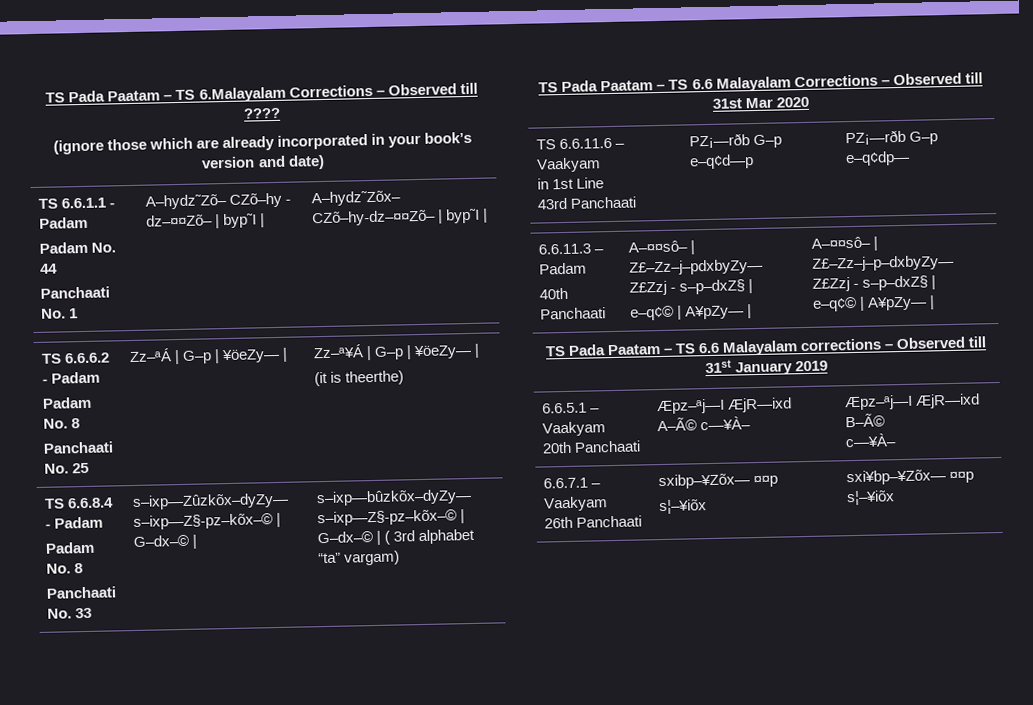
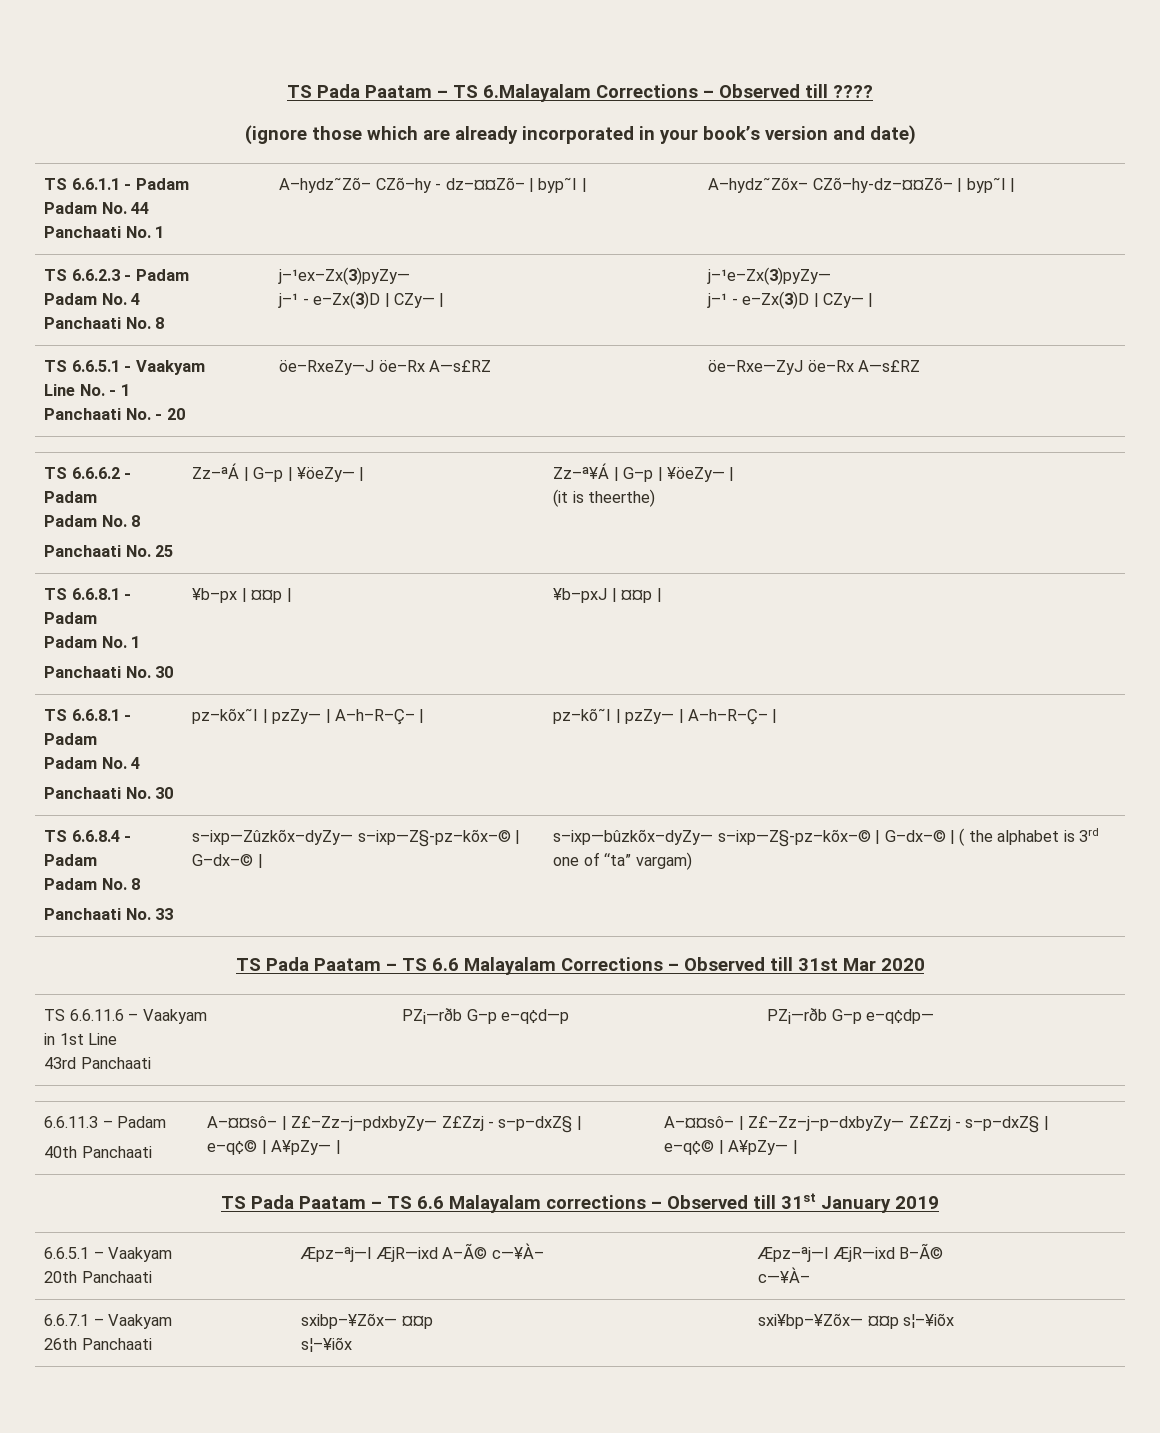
+ TS 6.6.2.3 - Padam
+ Padam No. 4
+ Panchaati No. 8 | j–¹ex–Zx(3)pyZy—
+ j–¹ - e–Zx(3)D | CZy— | | j–¹e–Zx(3)pyZy—
+ j–¹ - e–Zx(3)D | CZy— |
+ TS 6.6.5.1 - Vaakyam
+ Line No. - 1
+ Panchaati No. - 20 | öe–RxeZy—J öe–Rx A—s£RZ | öe–Rxe—ZyJ öe–Rx A—s£RZ
  TS 6.6.6.2 - Padam
  Padam No. 8
  Panchaati No. 25 | Zz–ªÁ | G–p | ¥öeZy— | | Zz–ª¥Á | G–p | ¥öeZy— |
  (it is theerthe)
+ TS 6.6.8.1 - Padam
+ Padam No. 1
+ Panchaati No. 30 | ¥b–px | ¤¤p | | ¥b–pxJ | ¤¤p |
+ TS 6.6.8.1 - Padam
+ Padam No. 4
+ Panchaati No. 30 | pz–kõx˜I | pzZy— | A–h–R–Ç– | | pz–kõ˜I | pzZy— | A–h–R–Ç– |
  TS 6.6.8.4 - Padam
  Padam No. 8
- Panchaati No. 33 | s–ixp—Zûzkõx–dyZy— s–ixp—Z§-pz–kõx–© | G–dx–© | | s–ixp—bûzkõx–dyZy— s–ixp—Z§-pz–kõx–© | G–dx–© | ( 3rd alphabet “ta” vargam)
+ Panchaati No. 33 | s–ixp—Zûzkõx–dyZy— s–ixp—Z§-pz–kõx–© | G–dx–© | | s–ixp—bûzkõx–dyZy— s–ixp—Z§-pz–kõx–© | G–dx–© | ( the alphabet is 3rd one of “ta” vargam)

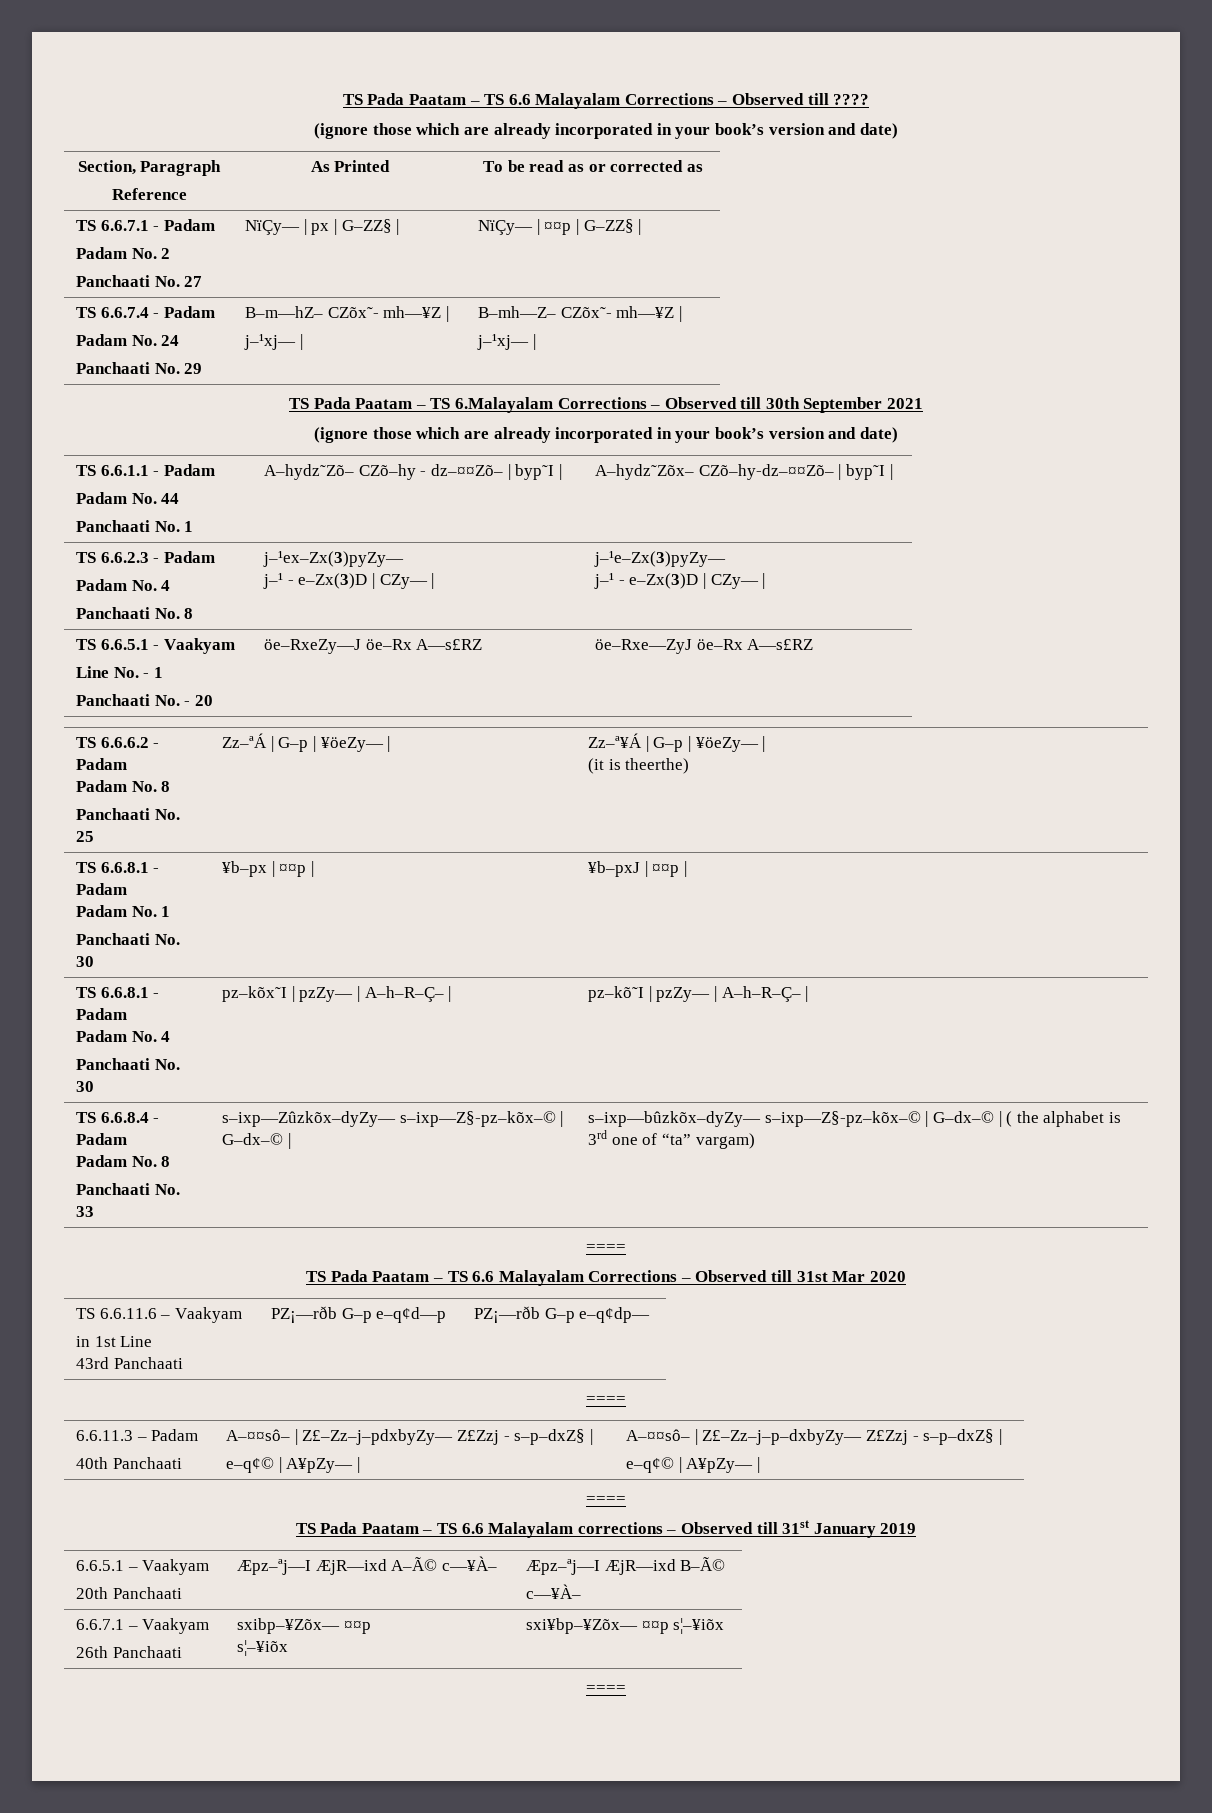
- TS Pada Paatam – TS 6.Malayalam Corrections – Observed till ????
+ TS Pada Paatam – TS 6.6 Malayalam Corrections – Observed till ????
+ (ignore those which are already incorporated in your book’s version and date)
+ Section, Paragraph
+ Reference | As Printed | To be read as or corrected as
+ TS 6.6.7.1 - Padam
+ Padam No. 2
+ Panchaati No. 27 | NïÇy— | px | G–ZZ§ | | NïÇy— | ¤¤p | G–ZZ§ |
+ TS 6.6.7.4 - Padam
+ Padam No. 24
+ Panchaati No. 29 | B–m—hZ– CZõx˜- mh—¥Z |
+ j–¹xj— | | B–mh—Z– CZõx˜- mh—¥Z |
+ j–¹xj— |
+ TS Pada Paatam – TS 6.Malayalam Corrections – Observed till 30th September 2021
  TS 6.6.8.4 - Padam
  Padam No. 8
  Panchaati No. 33 | s–ixp—Zûzkõx–dyZy— s–ixp—Z§-pz–kõx–© | G–dx–© | | s–ixp—bûzkõx–dyZy— s–ixp—Z§-pz–kõx–© | G–dx–© | ( the alphabet is 3rd one of “ta” vargam)
+ ====
  TS 6.6.11.6 – Vaakyam
  in 1st Line
  43rd Panchaati | PZ¡—rðb G–p e–q¢d—p | PZ¡—rðb G–p e–q¢dp—
+ ====
  6.6.11.3 – Padam
  40th Panchaati | A–¤¤sô– | Z£–Zz–j–pdxbyZy— Z£Zzj - s–p–dxZ§ |
  e–q¢© | A¥pZy— | | A–¤¤sô– | Z£–Zz–j–p–dxbyZy— Z£Zzj - s–p–dxZ§ |
  e–q¢© | A¥pZy— |
+ ====
  6.6.7.1 – Vaakyam
  26th Panchaati | sxibp–¥Zõx— ¤¤p
  s¦–¥iõx | sxi¥bp–¥Zõx— ¤¤p s¦–¥iõx
+ ====

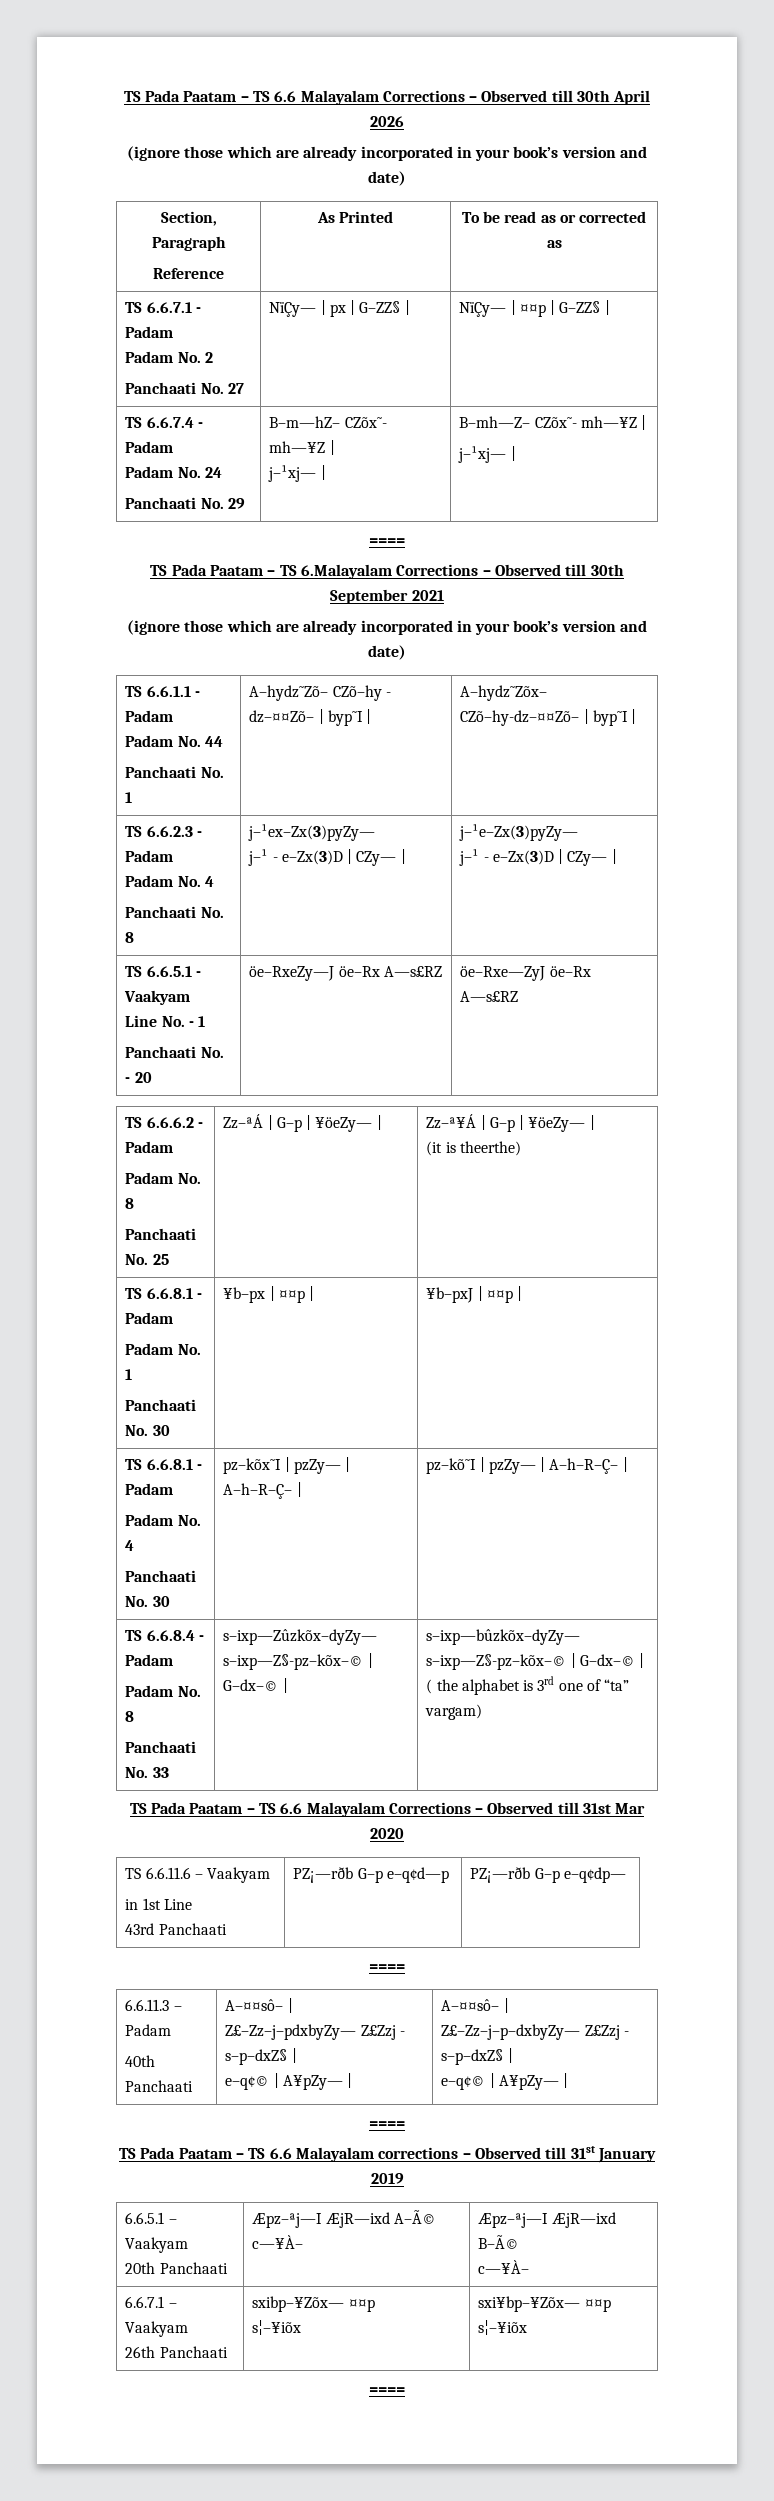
- TS Pada Paatam – TS 6.6 Malayalam Corrections – Observed till ????
+ TS Pada Paatam – TS 6.6 Malayalam Corrections – Observed till 30th April 2026
  TS 6.6.7.4 - Padam
  Padam No. 24
  Panchaati No. 29 | B–m—hZ– CZõx˜- mh—¥Z |
  j–¹xj— | | B–mh—Z– CZõx˜- mh—¥Z |
  j–¹xj— |
+ ====
  TS 6.6.8.4 - Padam
  Padam No. 8
  Panchaati No. 33 | s–ixp—Zûzkõx–dyZy— s–ixp—Z§-pz–kõx–© | G–dx–© | | s–ixp—bûzkõx–dyZy— s–ixp—Z§-pz–kõx–© | G–dx–© | ( the alphabet is 3rd one of “ta” vargam)
- ====

